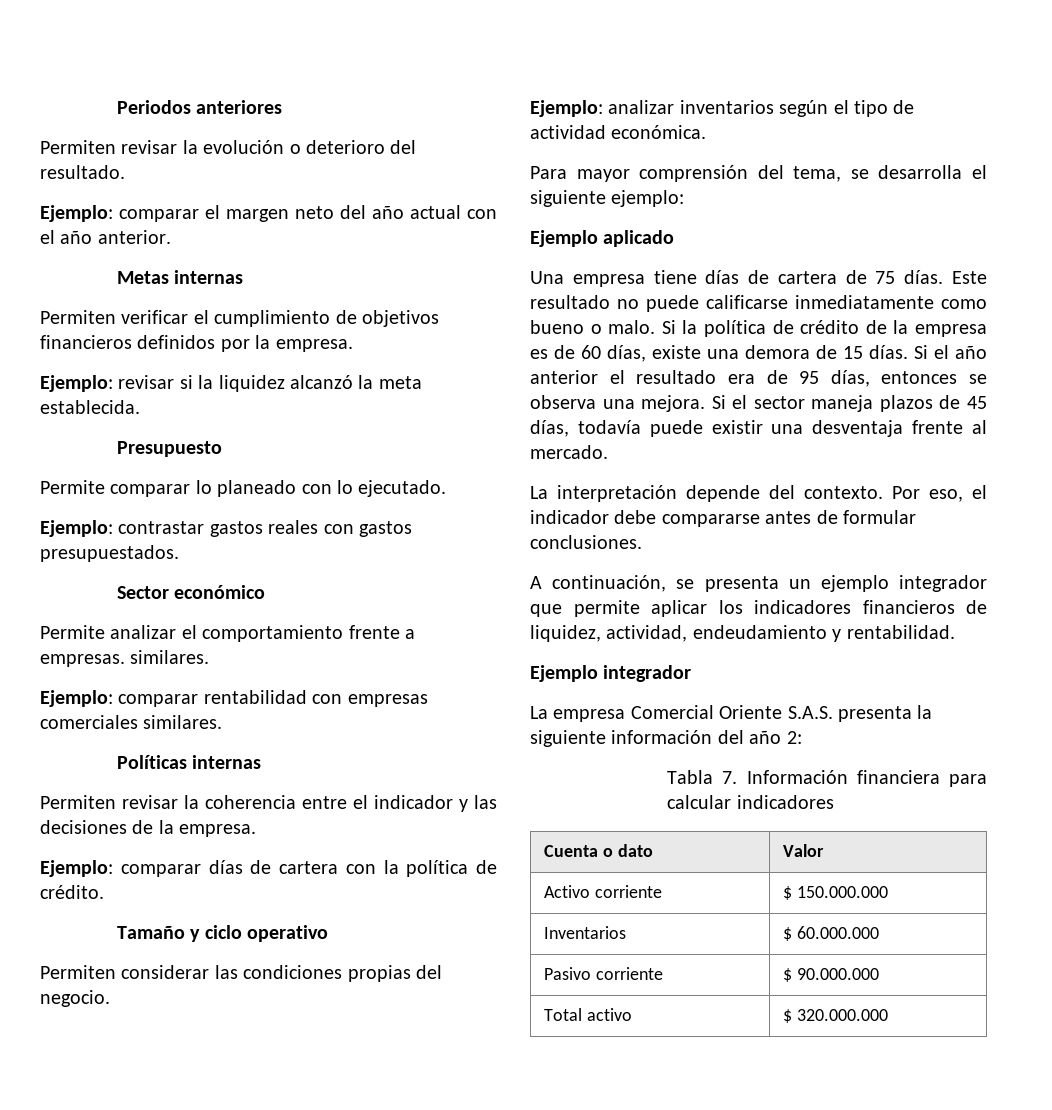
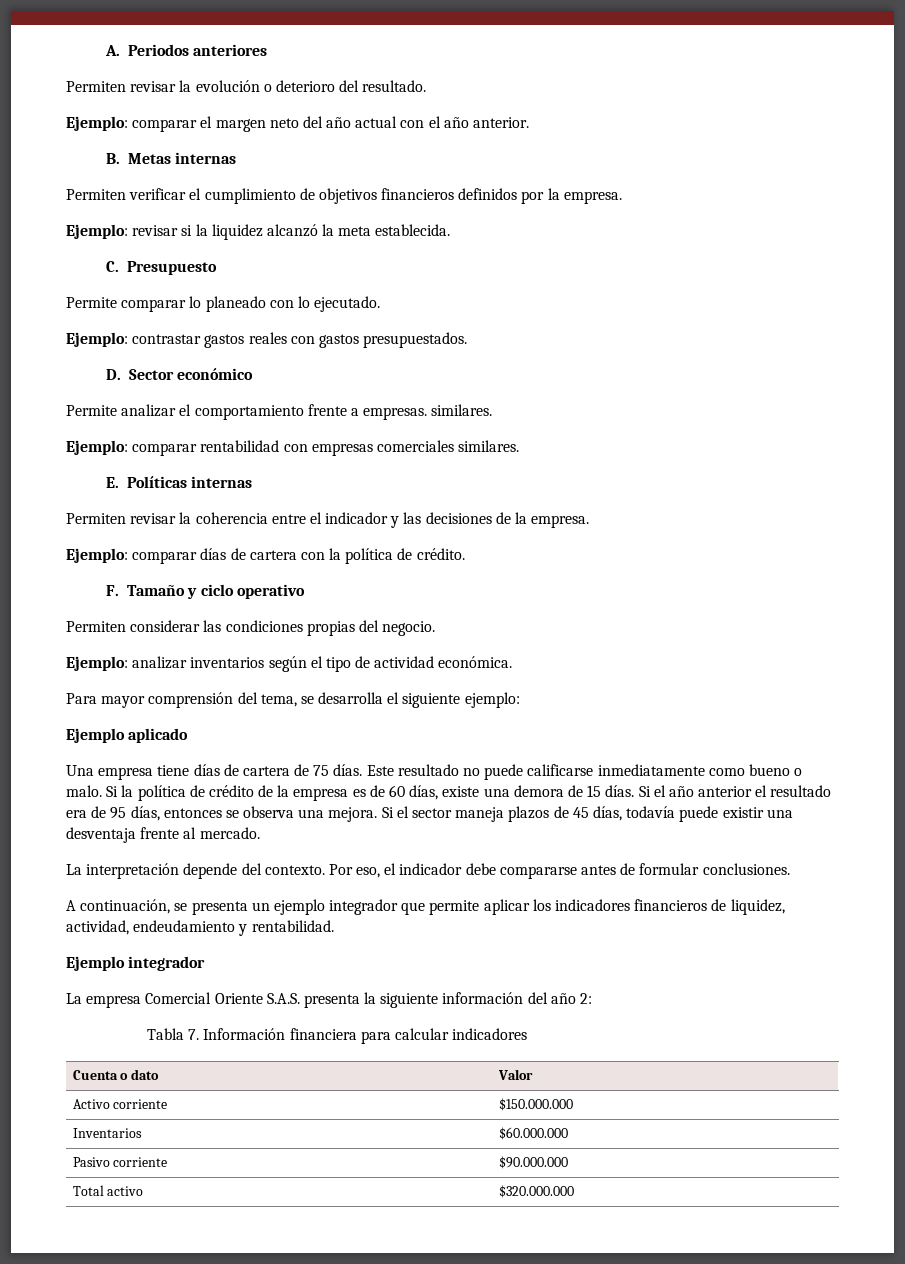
- Periodos anteriores
+ A. Periodos anteriores
- Metas internas
+ B. Metas internas
- Presupuesto
+ C. Presupuesto
- Sector económico
+ D. Sector económico
- Políticas internas
+ E. Políticas internas
- Tamaño y ciclo operativo
+ F. Tamaño y ciclo operativo
- Activo corriente | $ 150.000.000
+ Activo corriente | $150.000.000
- Inventarios | $ 60.000.000
+ Inventarios | $60.000.000
- Pasivo corriente | $ 90.000.000
+ Pasivo corriente | $90.000.000
- Total activo | $ 320.000.000
+ Total activo | $320.000.000

